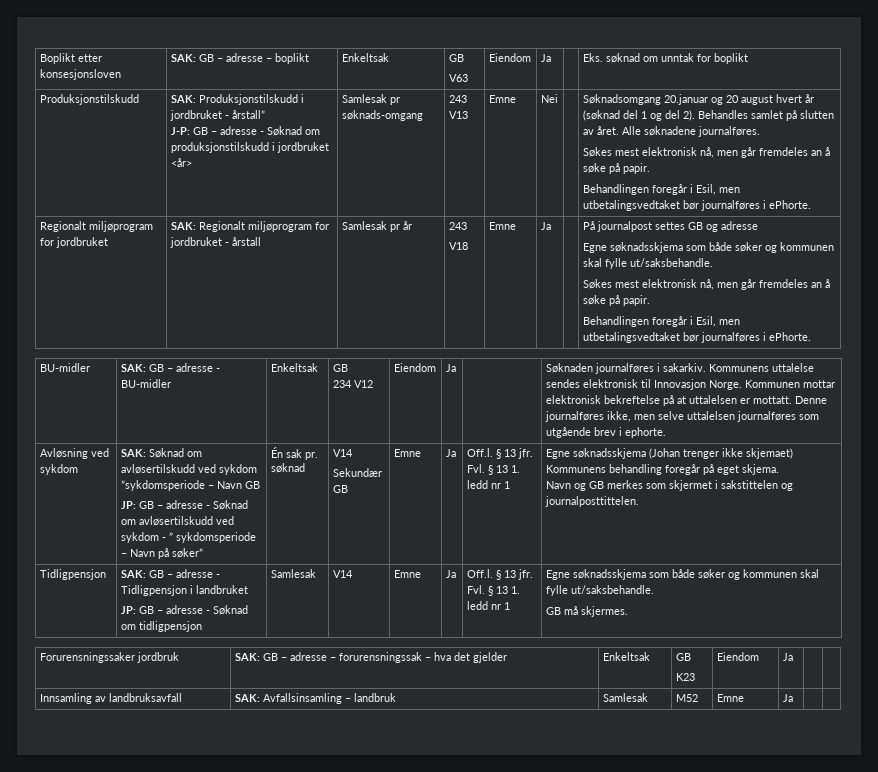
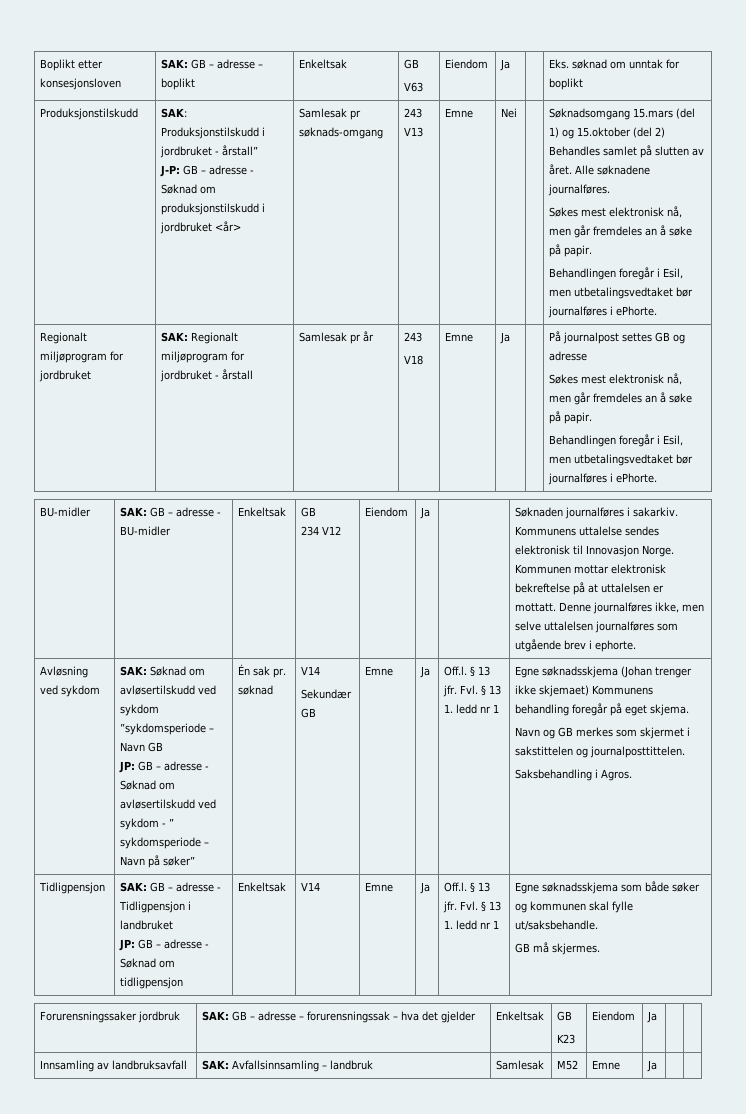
- Søknadsomgang 20.januar og 20 august hvert år (søknad del 1 og del 2). Behandles samlet på slutten av året.
+ Søknadsomgang 15.mars (del 1) og 15.oktober (del 2) Behandles samlet på slutten av året.
  På journalpost settes GB og adresse
- Egne søknadsskjema som både søker og kommunen skal fylle ut/saksbehandle.
+ Saksbehandling i Agros.
- JP: GB – adresse - Søknad om tidligpensjon | Samlesak
+ JP: GB – adresse - Søknad om tidligpensjon | Enkeltsak
- Innsamling av landbruksavfall | SAK: Avfallsinsamling – landbruk | Samlesak | M52 | Emne | Ja | |
+ Innsamling av landbruksavfall | SAK: Avfallsinnsamling – landbruk | Samlesak | M52 | Emne | Ja | |

